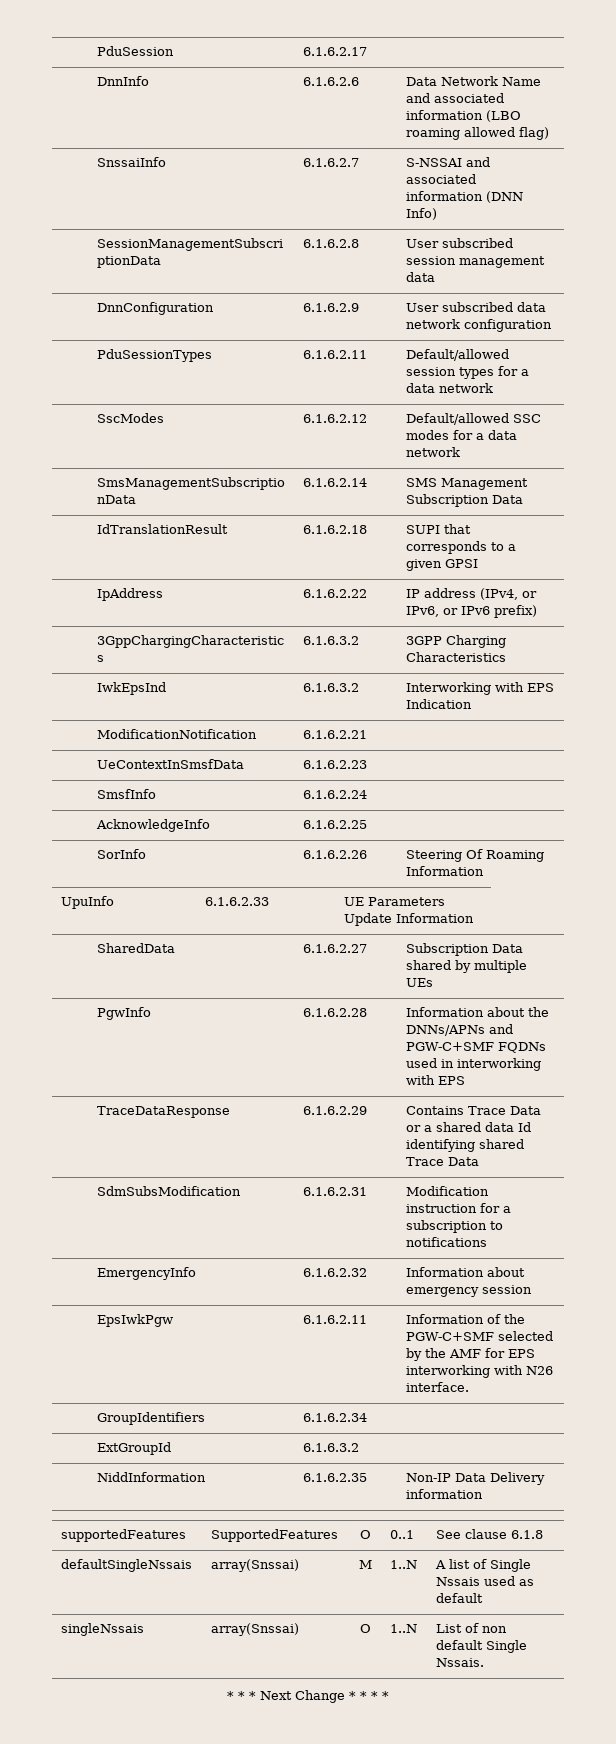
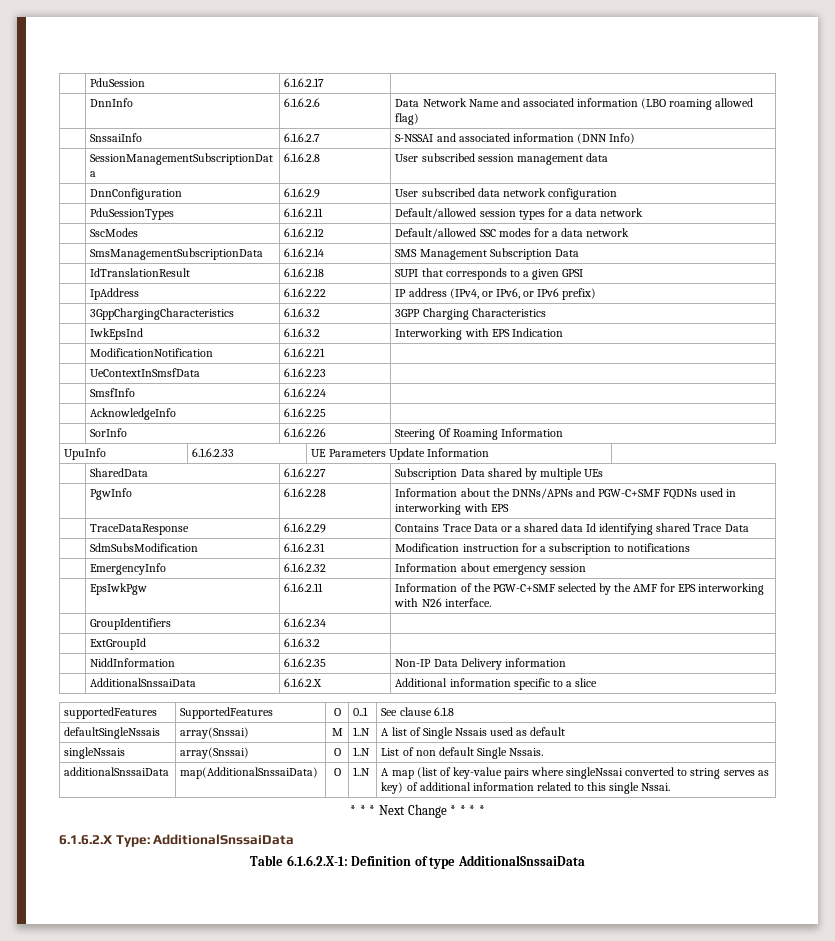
+ | AdditionalSnssaiData | 6.1.6.2.X | Additional information specific to a slice
+ additionalSnssaiData | map(AdditionalSnssaiData) | O | 1..N | A map (list of key-value pairs where singleNssai converted to string serves as key) of additional information related to this single Nssai.
+ 6.1.6.2.X Type: AdditionalSnssaiData
+ Table 6.1.6.2.X-1: Definition of type AdditionalSnssaiData

